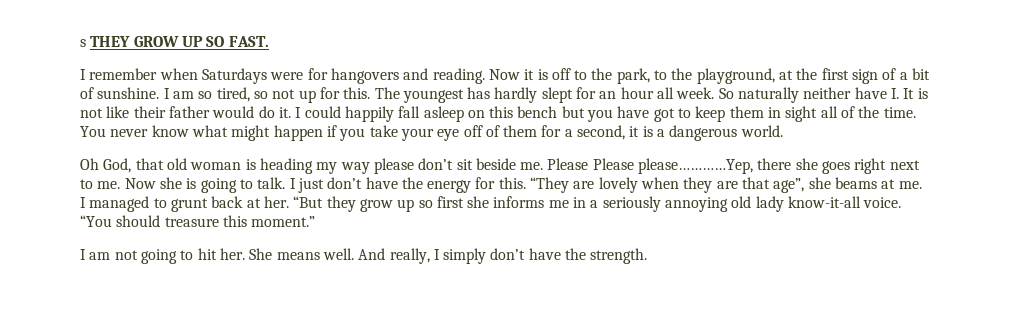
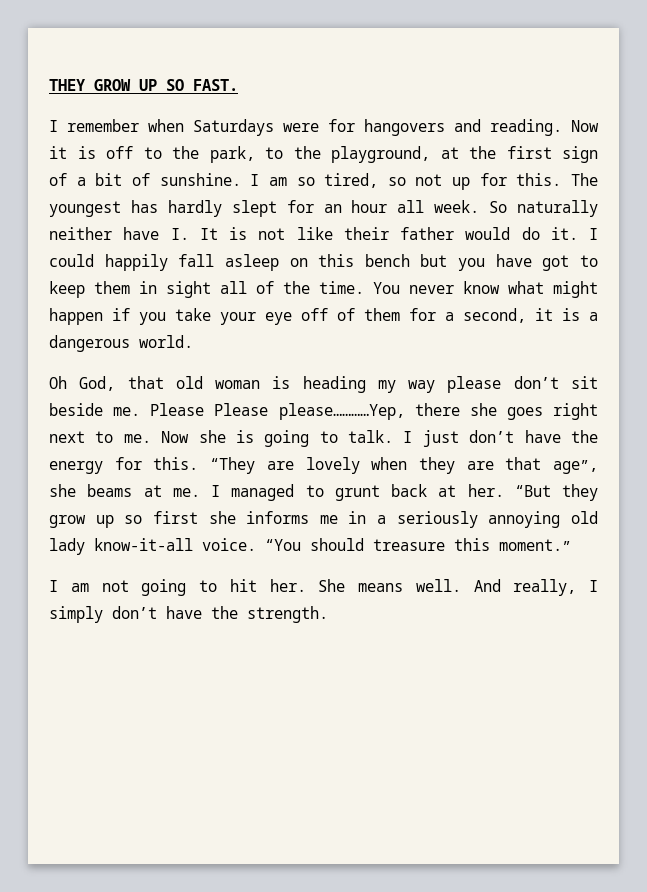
- s THEY GROW UP SO FAST.
+ THEY GROW UP SO FAST.

